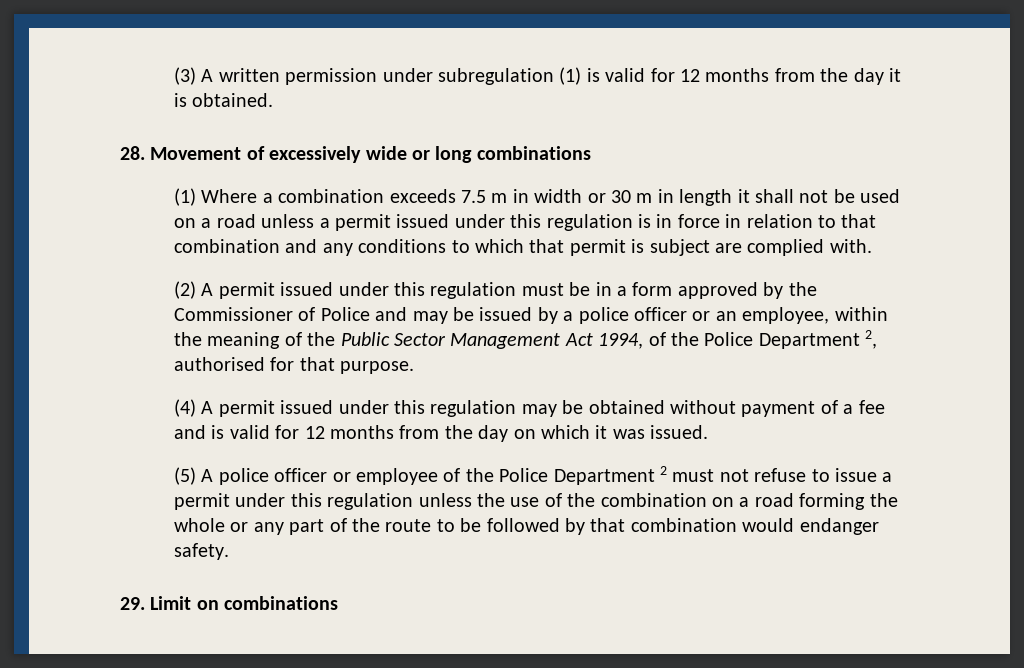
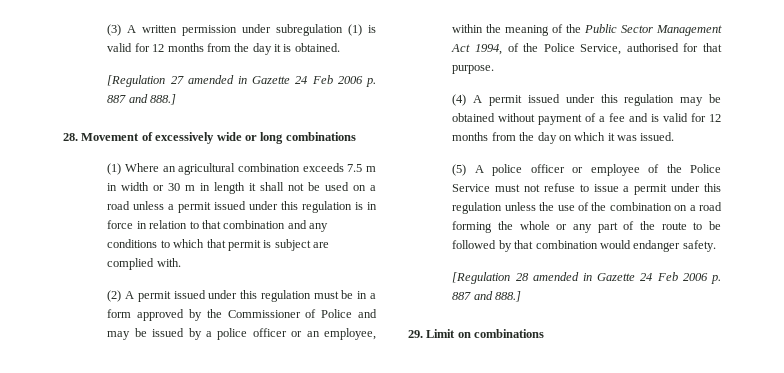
+ [Regulation 27 amended in Gazette 24 Feb 2006 p. 887 and 888.]
- (1) Where a combination exceeds 7.5 m in width or 30 m in length it shall not be used on a road unless a permit issued under this regulation is in force in relation to that combination and any conditions to which that permit is subject are complied with.
+ (1) Where an agricultural combination exceeds 7.5 m in width or 30 m in length it shall not be used on a road unless a permit issued under this regulation is in force in relation to that combination and any conditions to which that permit is subject are complied with.
- (2) A permit issued under this regulation must be in a form approved by the Commissioner of Police and may be issued by a police officer or an employee, within the meaning of the Public Sector Management Act 1994, of the Police Department 2, authorised for that purpose.
+ (2) A permit issued under this regulation must be in a form approved by the Commissioner of Police and may be issued by a police officer or an employee, within the meaning of the Public Sector Management Act 1994, of the Police Service, authorised for that purpose.
- (5) A police officer or employee of the Police Department 2 must not refuse to issue a permit under this regulation unless the use of the combination on a road forming the whole or any part of the route to be followed by that combination would endanger safety.
+ (5) A police officer or employee of the Police Service must not refuse to issue a permit under this regulation unless the use of the combination on a road forming the whole or any part of the route to be followed by that combination would endanger safety.
+ [Regulation 28 amended in Gazette 24 Feb 2006 p. 887 and 888.]

